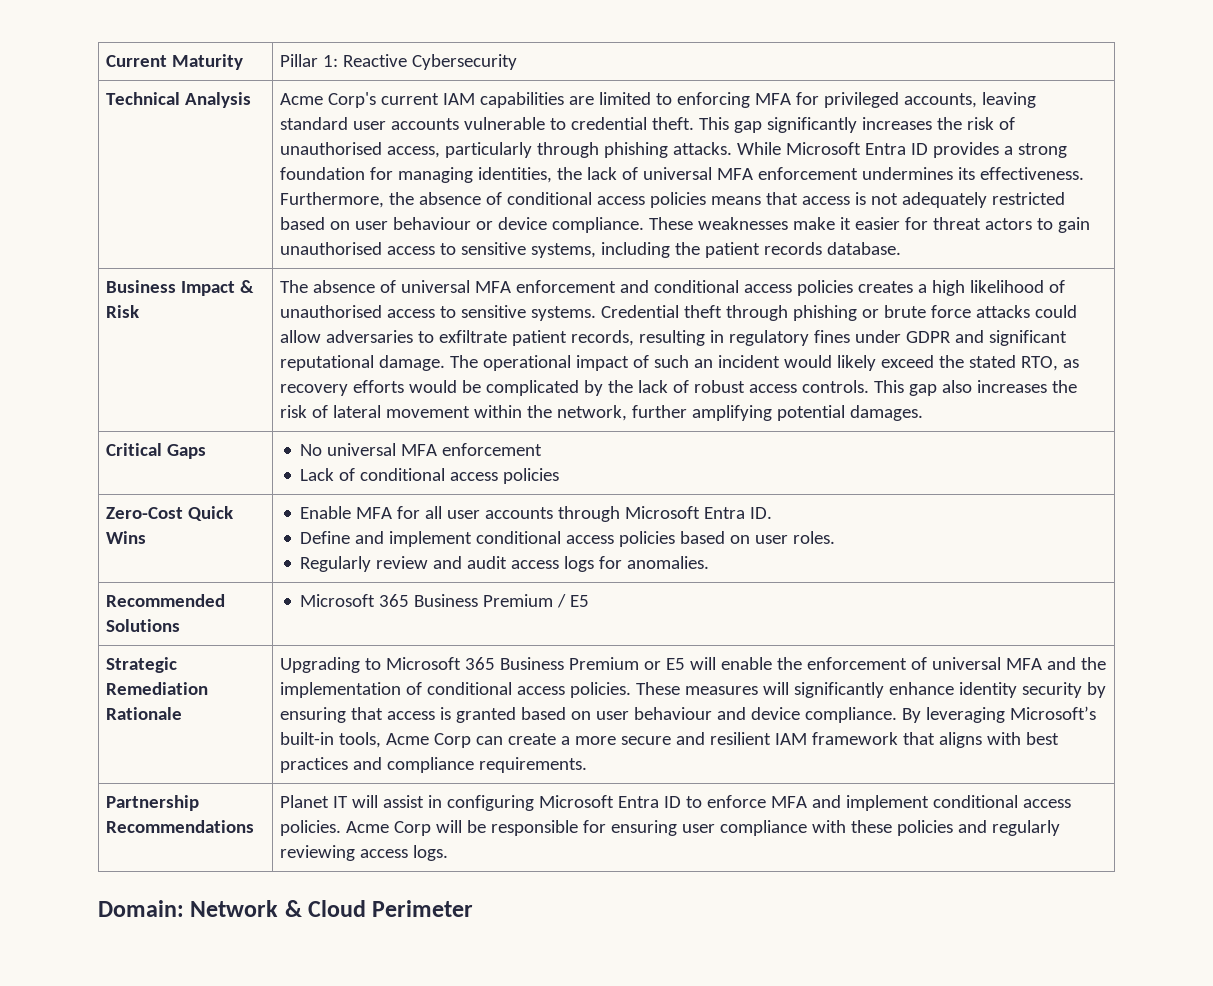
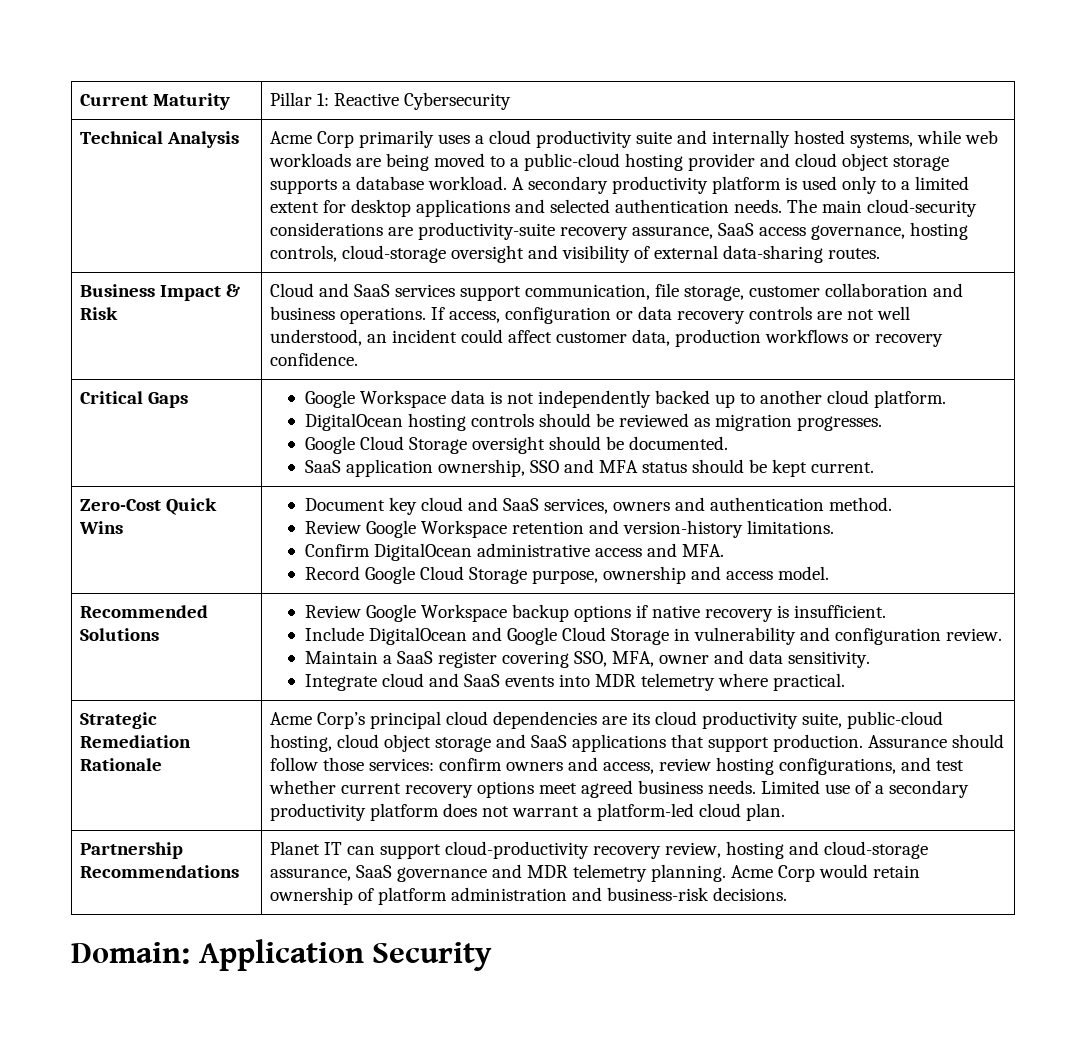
- Acme Corp's current IAM capabilities are limited to enforcing MFA for privileged accounts, leaving standard user accounts vulnerable to credential theft. This gap significantly increases the risk of unauthorised access, particularly through phishing attacks. While Microsoft Entra ID provides a strong foundation for managing identities, the lack of universal MFA enforcement undermines its effectiveness. Furthermore, the absence of conditional access policies means that access is not adequately restricted based on user behaviour or device compliance. These weaknesses make it easier for threat actors to gain unauthorised access to sensitive systems, including the patient records database.
- Business Impact & Risk | The absence of universal MFA enforcement and conditional access policies creates a high likelihood of unauthorised access to sensitive systems. Credential theft through phishing or brute force attacks could allow adversaries to exfiltrate patient records, resulting in regulatory fines under GDPR and significant reputational damage. The operational impact of such an incident would likely exceed the stated RTO, as recovery efforts would be complicated by the lack of robust access controls. This gap also increases the risk of lateral movement within the network, further amplifying potential damages.
- Critical Gaps | No universal MFA enforcement
- Lack of conditional access policies
- Zero-Cost Quick Wins | Enable MFA for all user accounts through Microsoft Entra ID.
- Define and implement conditional access policies based on user roles.
- Regularly review and audit access logs for anomalies.
- Recommended Solutions | Microsoft 365 Business Premium / E5
- Strategic Remediation Rationale | Upgrading to Microsoft 365 Business Premium or E5 will enable the enforcement of universal MFA and the implementation of conditional access policies. These measures will significantly enhance identity security by ensuring that access is granted based on user behaviour and device compliance. By leveraging Microsoft’s built-in tools, Acme Corp can create a more secure and resilient IAM framework that aligns with best practices and compliance requirements.
- Partnership Recommendations | Planet IT will assist in configuring Microsoft Entra ID to enforce MFA and implement conditional access policies. Acme Corp will be responsible for ensuring user compliance with these policies and regularly reviewing access logs.
- Domain: Network & Cloud Perimeter
+ Acme Corp primarily uses a cloud productivity suite and internally hosted systems, while web workloads are being moved to a public-cloud hosting provider and cloud object storage supports a database workload. A secondary productivity platform is used only to a limited extent for desktop applications and selected authentication needs. The main cloud-security considerations are productivity-suite recovery assurance, SaaS access governance, hosting controls, cloud-storage oversight and visibility of external data-sharing routes.
+ Business Impact & Risk | Cloud and SaaS services support communication, file storage, customer collaboration and business operations. If access, configuration or data recovery controls are not well understood, an incident could affect customer data, production workflows or recovery confidence.
+ Critical Gaps | Google Workspace data is not independently backed up to another cloud platform.
+ DigitalOcean hosting controls should be reviewed as migration progresses.
+ Google Cloud Storage oversight should be documented.
+ SaaS application ownership, SSO and MFA status should be kept current.
+ Zero-Cost Quick Wins | Document key cloud and SaaS services, owners and authentication method.
+ Review Google Workspace retention and version-history limitations.
+ Confirm DigitalOcean administrative access and MFA.
+ Record Google Cloud Storage purpose, ownership and access model.
+ Recommended Solutions | Review Google Workspace backup options if native recovery is insufficient.
+ Include DigitalOcean and Google Cloud Storage in vulnerability and configuration review.
+ Maintain a SaaS register covering SSO, MFA, owner and data sensitivity.
+ Integrate cloud and SaaS events into MDR telemetry where practical.
+ Strategic Remediation Rationale | Acme Corp’s principal cloud dependencies are its cloud productivity suite, public-cloud hosting, cloud object storage and SaaS applications that support production. Assurance should follow those services: confirm owners and access, review hosting configurations, and test whether current recovery options meet agreed business needs. Limited use of a secondary productivity platform does not warrant a platform-led cloud plan.
+ Partnership Recommendations | Planet IT can support cloud-productivity recovery review, hosting and cloud-storage assurance, SaaS governance and MDR telemetry planning. Acme Corp would retain ownership of platform administration and business-risk decisions.
+ Domain: Application Security

